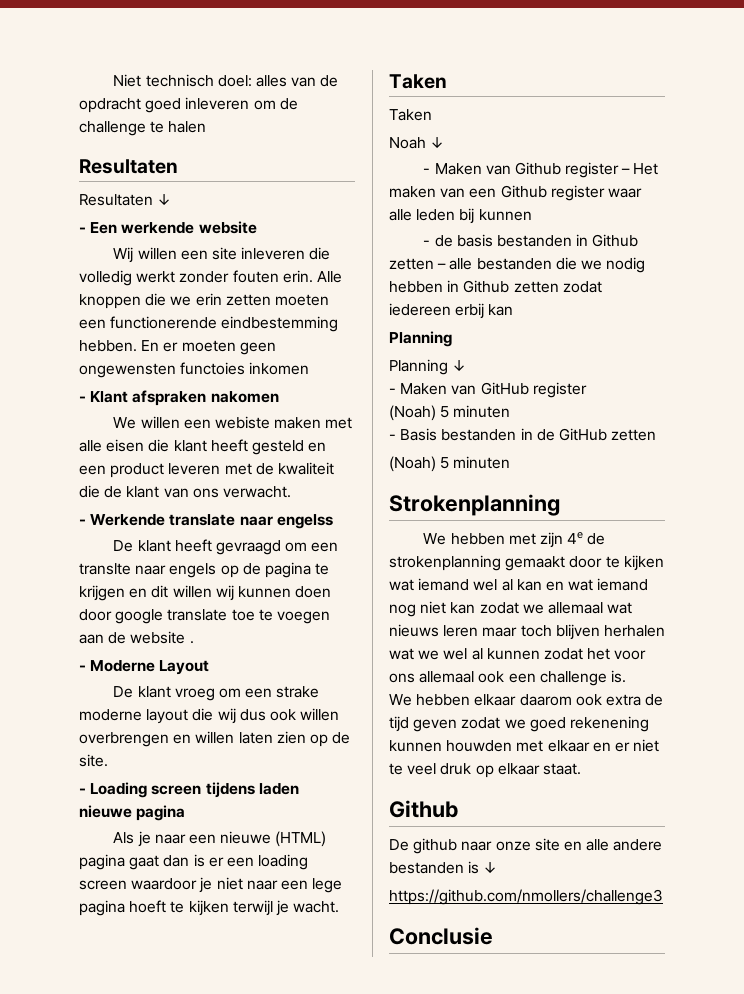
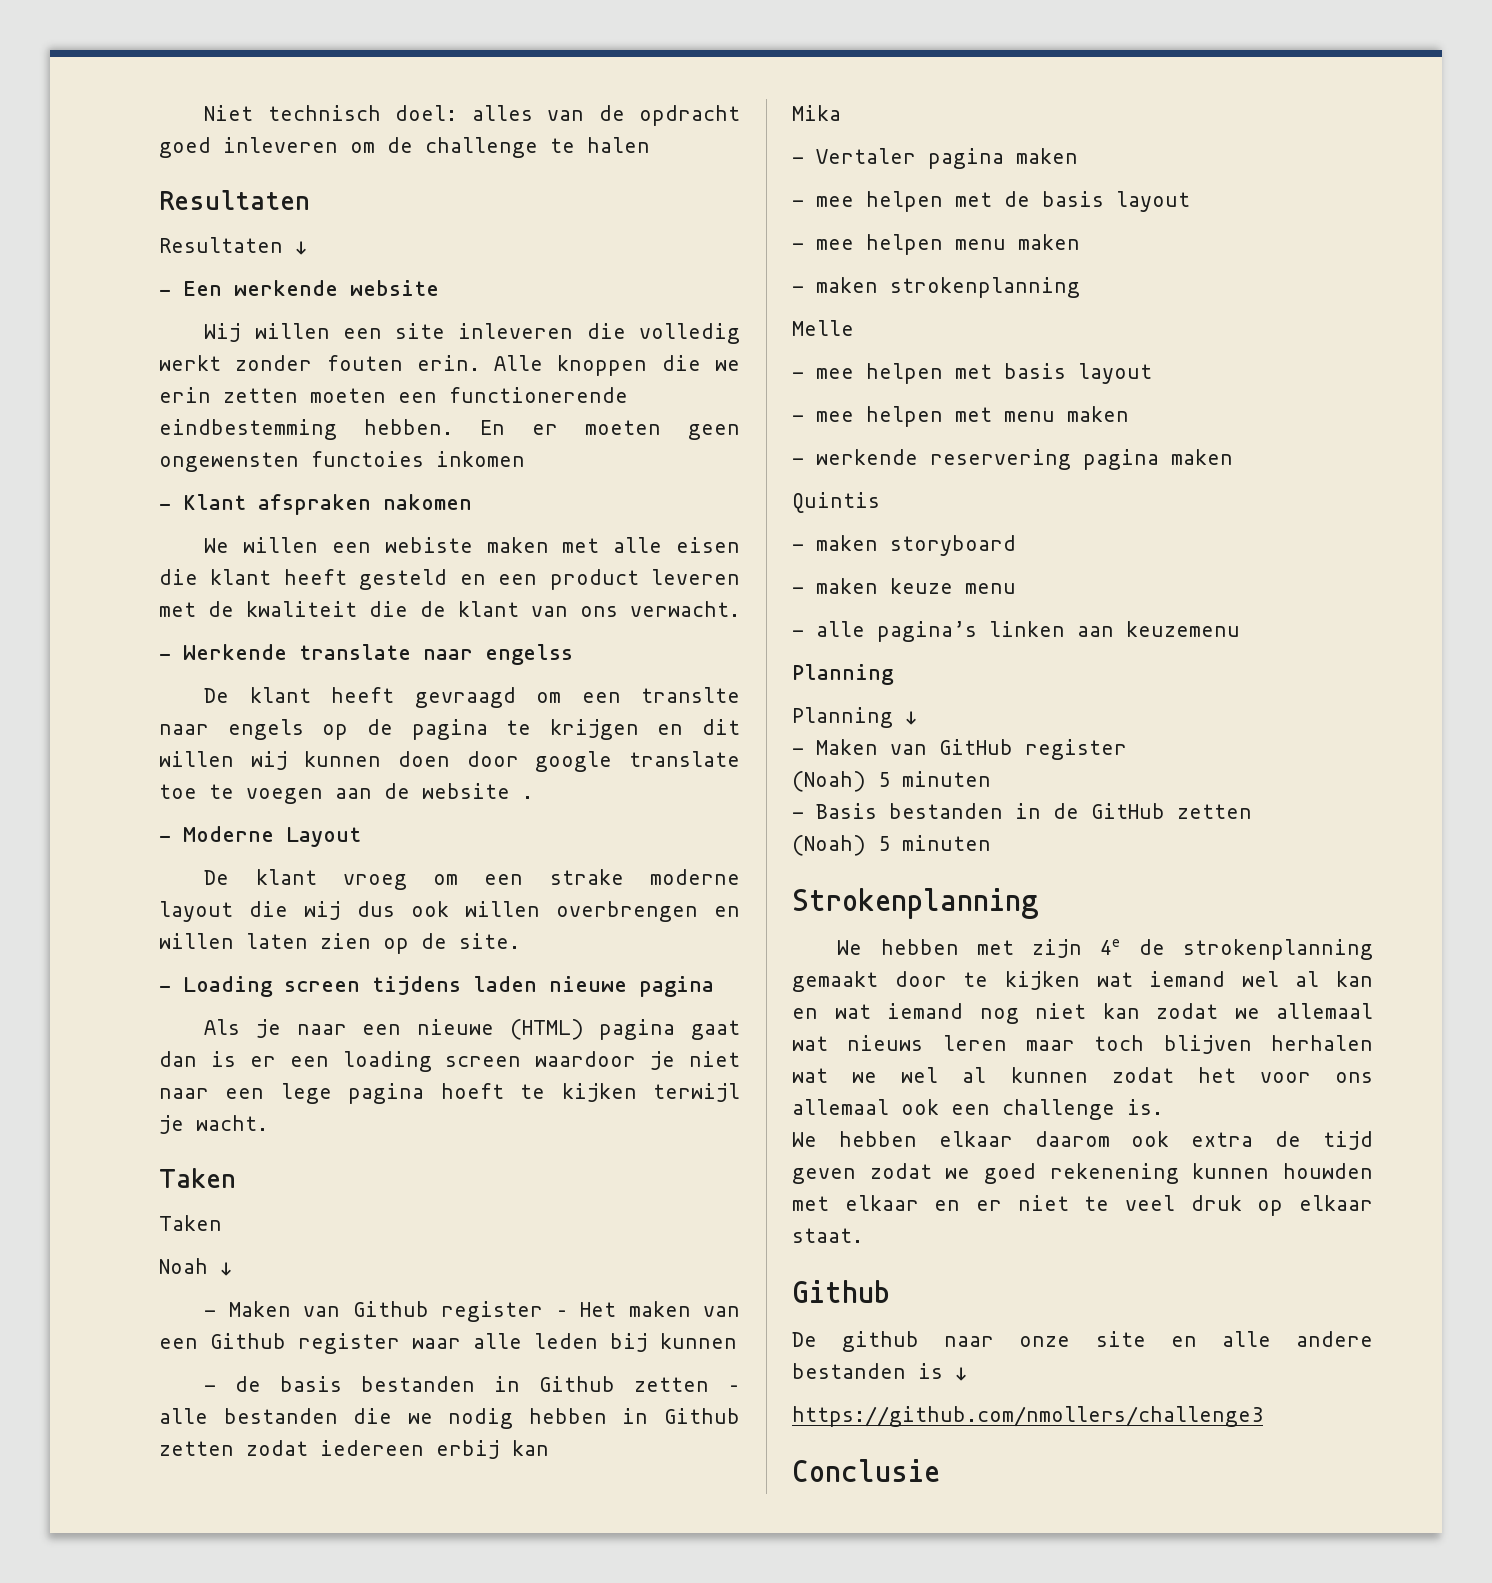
+ Mika
+ - Vertaler pagina maken
+ - mee helpen met de basis layout
+ - mee helpen menu maken
+ - maken strokenplanning
+ Melle
+ - mee helpen met basis layout
+ - mee helpen met menu maken
+ - werkende reservering pagina maken
+ Quintis
+ - maken storyboard
+ - maken keuze menu
+ - alle pagina’s linken aan keuzemenu

